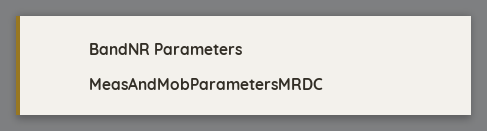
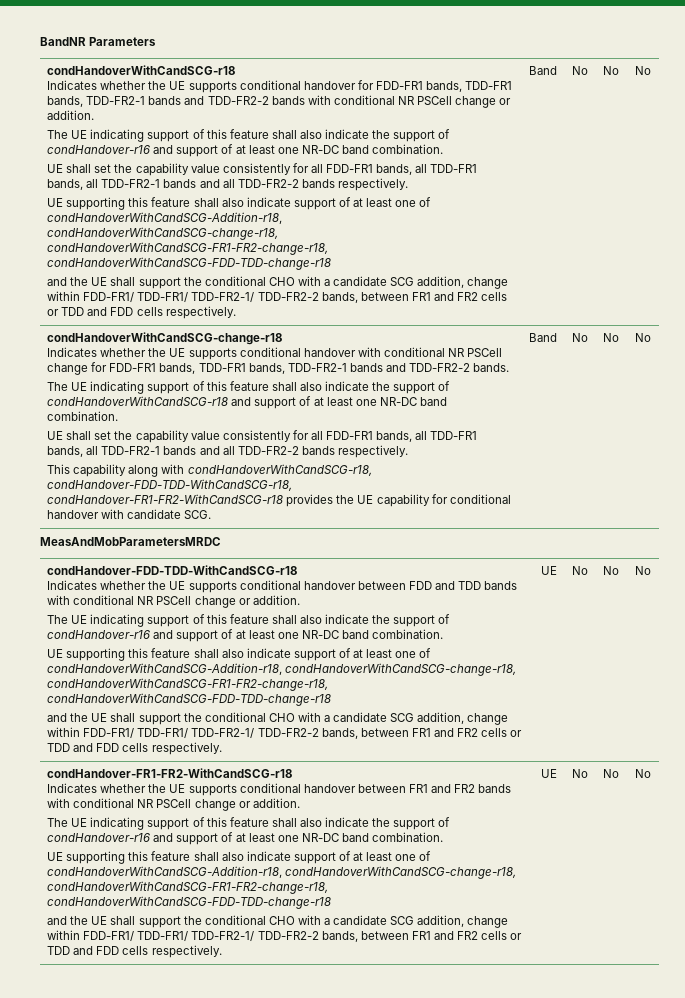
  BandNR Parameters
+ condHandoverWithCandSCG-r18
+ Indicates whether the UE supports conditional handover for FDD-FR1 bands, TDD-FR1 bands, TDD-FR2-1 bands and TDD-FR2-2 bands with conditional NR PSCell change or addition.
+ The UE indicating support of this feature shall also indicate the support of condHandover-r16 and support of at least one NR-DC band combination.
+ UE shall set the capability value consistently for all FDD-FR1 bands, all TDD-FR1 bands, all TDD-FR2-1 bands and all TDD-FR2-2 bands respectively.
+ UE supporting this feature shall also indicate support of at least one of condHandoverWithCandSCG-Addition-r18, condHandoverWithCandSCG-change-r18, condHandoverWithCandSCG-FR1-FR2-change-r18, condHandoverWithCandSCG-FDD-TDD-change-r18
+ and the UE shall support the conditional CHO with a candidate SCG addition, change within FDD-FR1/ TDD-FR1/ TDD-FR2-1/ TDD-FR2-2 bands, between FR1 and FR2 cells or TDD and FDD cells respectively. | Band | No | No | No
+ condHandoverWithCandSCG-change-r18
+ Indicates whether the UE supports conditional handover with conditional NR PSCell change for FDD-FR1 bands, TDD-FR1 bands, TDD-FR2-1 bands and TDD-FR2-2 bands.
+ The UE indicating support of this feature shall also indicate the support of condHandoverWithCandSCG-r18 and support of at least one NR-DC band combination.
+ UE shall set the capability value consistently for all FDD-FR1 bands, all TDD-FR1 bands, all TDD-FR2-1 bands and all TDD-FR2-2 bands respectively.
+ This capability along with condHandoverWithCandSCG-r18, condHandover-FDD-TDD-WithCandSCG-r18, condHandover-FR1-FR2-WithCandSCG-r18 provides the UE capability for conditional handover with candidate SCG. | Band | No | No | No
  MeasAndMobParametersMRDC
+ condHandover-FDD-TDD-WithCandSCG-r18
+ Indicates whether the UE supports conditional handover between FDD and TDD bands with conditional NR PSCell change or addition.
+ The UE indicating support of this feature shall also indicate the support of condHandover-r16 and support of at least one NR-DC band combination.
+ UE supporting this feature shall also indicate support of at least one of condHandoverWithCandSCG-Addition-r18, condHandoverWithCandSCG-change-r18, condHandoverWithCandSCG-FR1-FR2-change-r18, condHandoverWithCandSCG-FDD-TDD-change-r18
+ and the UE shall support the conditional CHO with a candidate SCG addition, change within FDD-FR1/ TDD-FR1/ TDD-FR2-1/ TDD-FR2-2 bands, between FR1 and FR2 cells or TDD and FDD cells respectively. | UE | No | No | No
+ condHandover-FR1-FR2-WithCandSCG-r18
+ Indicates whether the UE supports conditional handover between FR1 and FR2 bands with conditional NR PSCell change or addition.
+ The UE indicating support of this feature shall also indicate the support of condHandover-r16 and support of at least one NR-DC band combination.
+ UE supporting this feature shall also indicate support of at least one of condHandoverWithCandSCG-Addition-r18, condHandoverWithCandSCG-change-r18, condHandoverWithCandSCG-FR1-FR2-change-r18, condHandoverWithCandSCG-FDD-TDD-change-r18
+ and the UE shall support the conditional CHO with a candidate SCG addition, change within FDD-FR1/ TDD-FR1/ TDD-FR2-1/ TDD-FR2-2 bands, between FR1 and FR2 cells or TDD and FDD cells respectively. | UE | No | No | No

